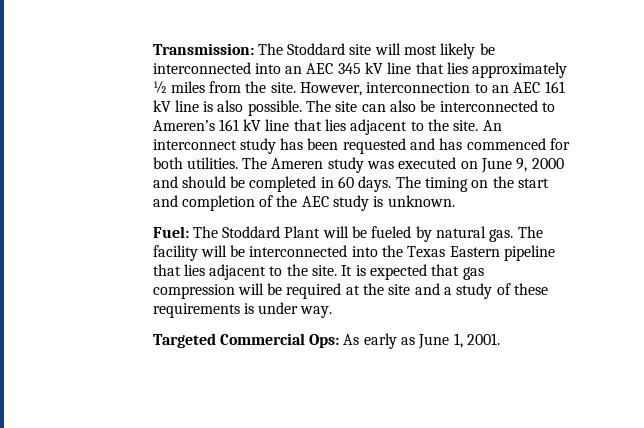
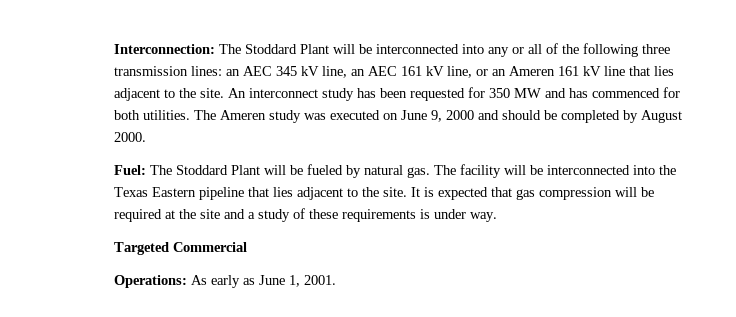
- Transmission: The Stoddard site will most likely be interconnected into an AEC 345 kV line that lies approximately ½ miles from the site. However, interconnection to an AEC 161 kV line is also possible. The site can also be interconnected to Ameren’s 161 kV line that lies adjacent to the site.
+ Interconnection: The Stoddard Plant will be interconnected into any or all of the following three transmission lines: an AEC 345 kV line, an AEC 161 kV line, or an Ameren 161 kV line that lies adjacent to the site.
- An interconnect study has been requested and has commenced for both utilities.
+ An interconnect study has been requested for 350 MW and has commenced for both utilities.
- The Ameren study was executed on June 9, 2000 and should be completed in 60 days. The timing on the start and completion of the AEC study is unknown.
+ The Ameren study was executed on June 9, 2000 and should be completed by August 2000.
- Targeted Commercial Ops: As early as June 1, 2001.
+ Targeted Commercial
+ Operations: As early as June 1, 2001.

